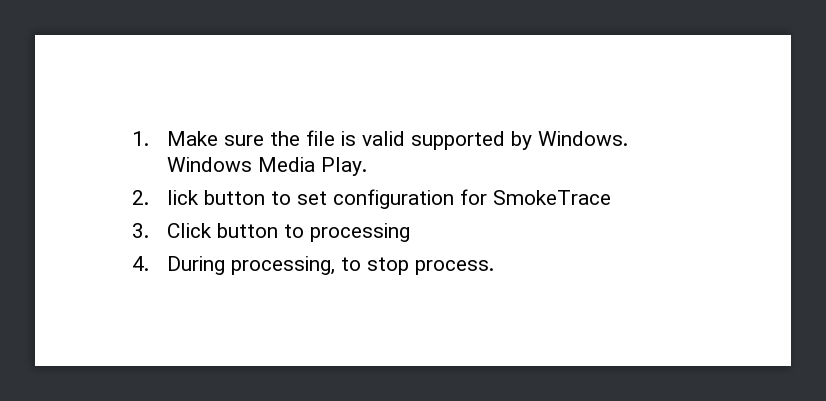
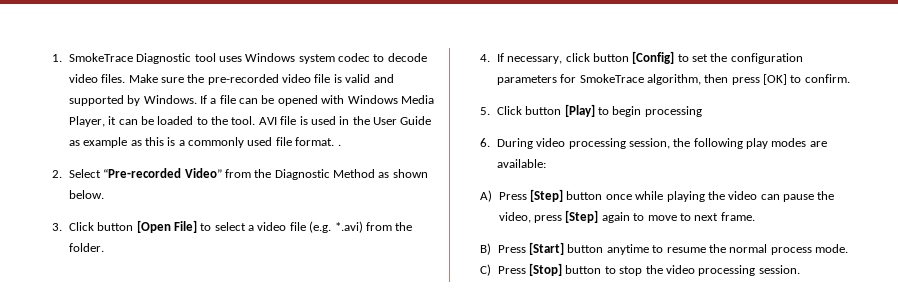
- 1. Make sure the file is valid supported by Windows.
+ 1. SmokeTrace Diagnostic tool uses Windows system codec to decode video files. Make sure the pre-recorded video file is valid and supported by Windows.
- Windows Media Play.
- 2. lick button to set configuration for SmokeTrace
- 3. Click button to processing
- 4. During processing, to stop process.
+ If a file can be opened with Windows Media Player, it can be loaded to the tool. AVI file is used in the User Guide as example as this is a commonly used file format. .
+ 2. Select “Pre-recorded Video” from the Diagnostic Method as shown below.
+ 3. Click button [Open File] to select a video file (e.g. *.avi) from the folder.
+ 4. If necessary, click button [Config] to set the configuration parameters for SmokeTrace algorithm, then press [OK] to confirm.
+ 5. Click button [Play] to begin processing
+ 6. During video processing session, the following play modes are available:
+ A) Press [Step] button once while playing the video can pause the video, press [Step] again to move to next frame.
+ B) Press [Start] button anytime to resume the normal process mode.
+ C) Press [Stop] button to stop the video processing session.

